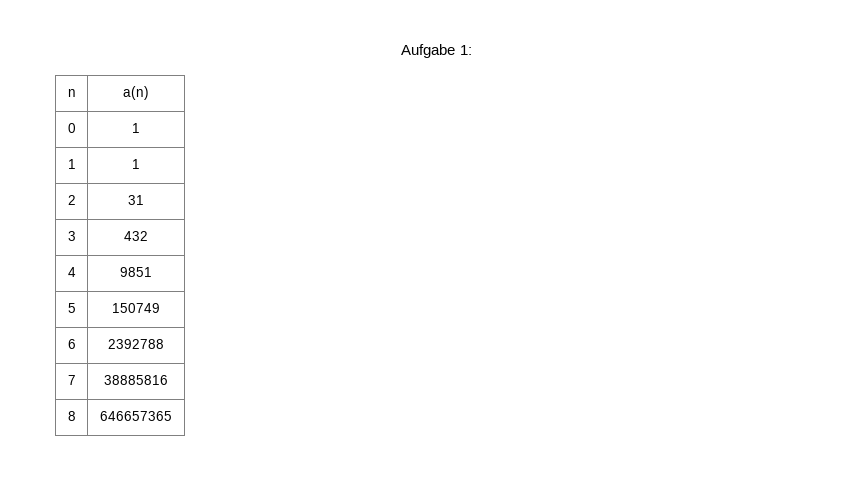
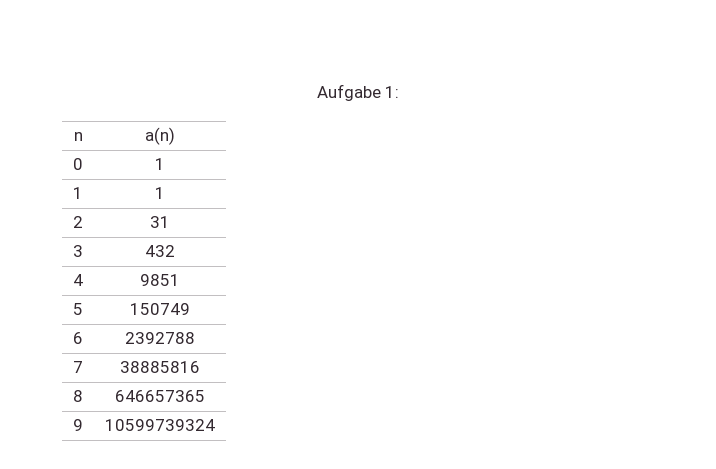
+ 9 | 10599739324

